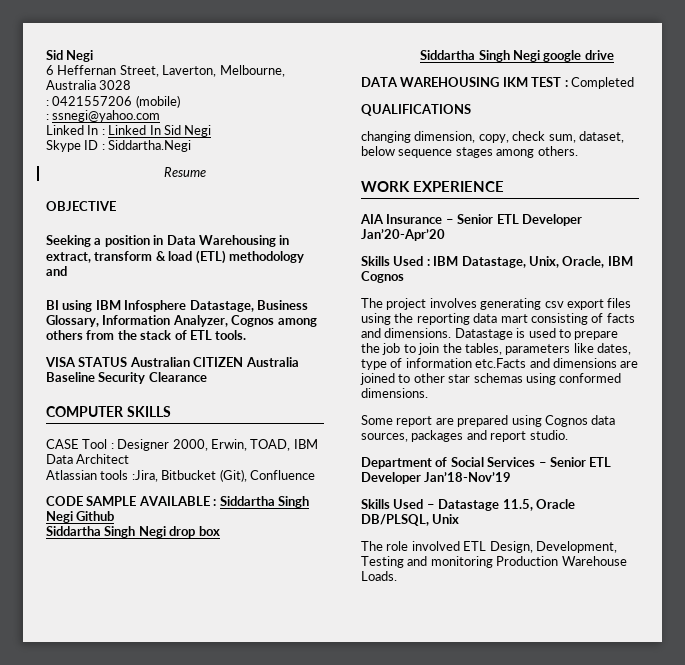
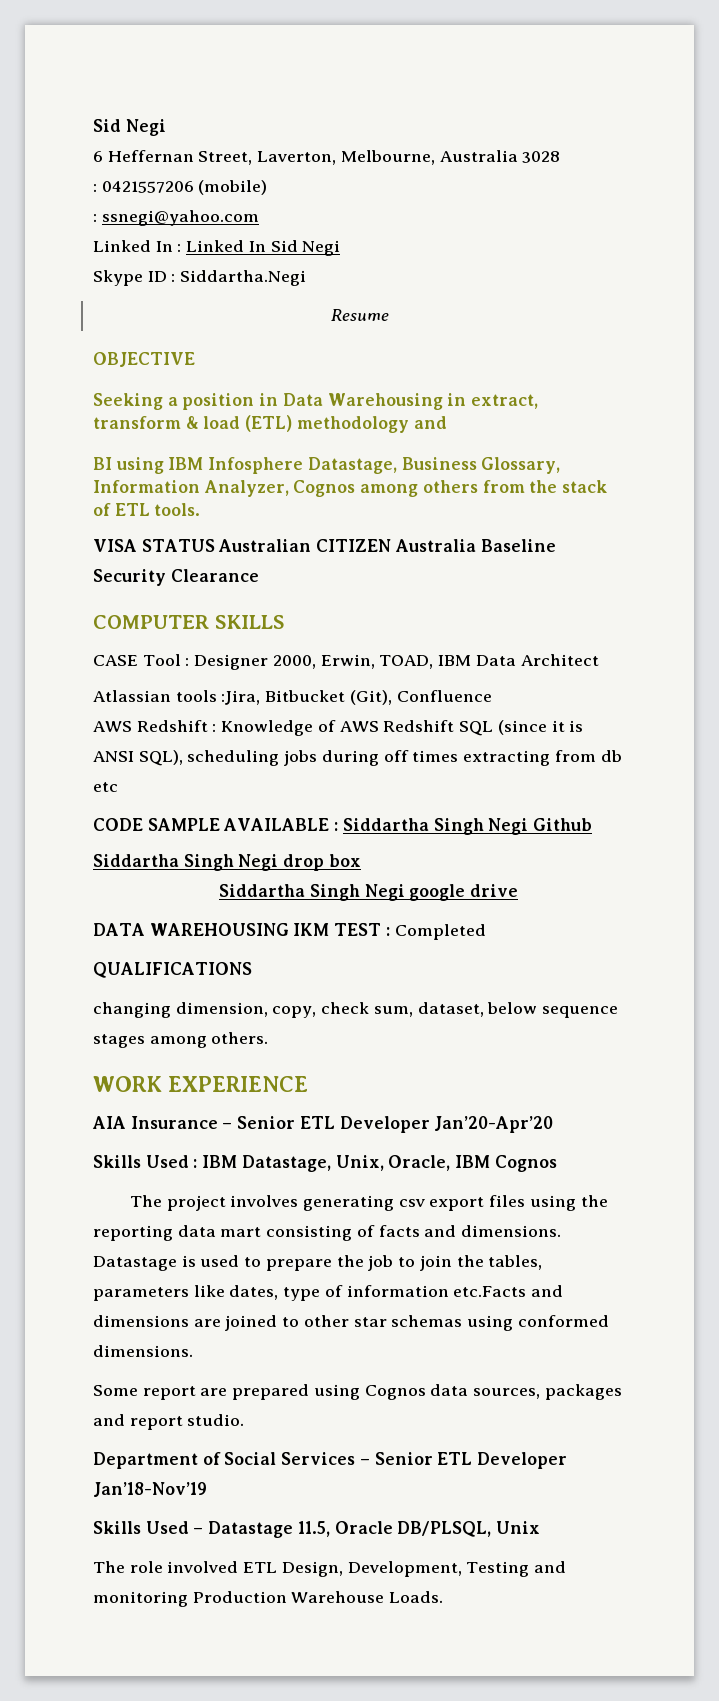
+ AWS Redshift : Knowledge of AWS Redshift SQL (since it is ANSI SQL), scheduling jobs during off times extracting from db etc

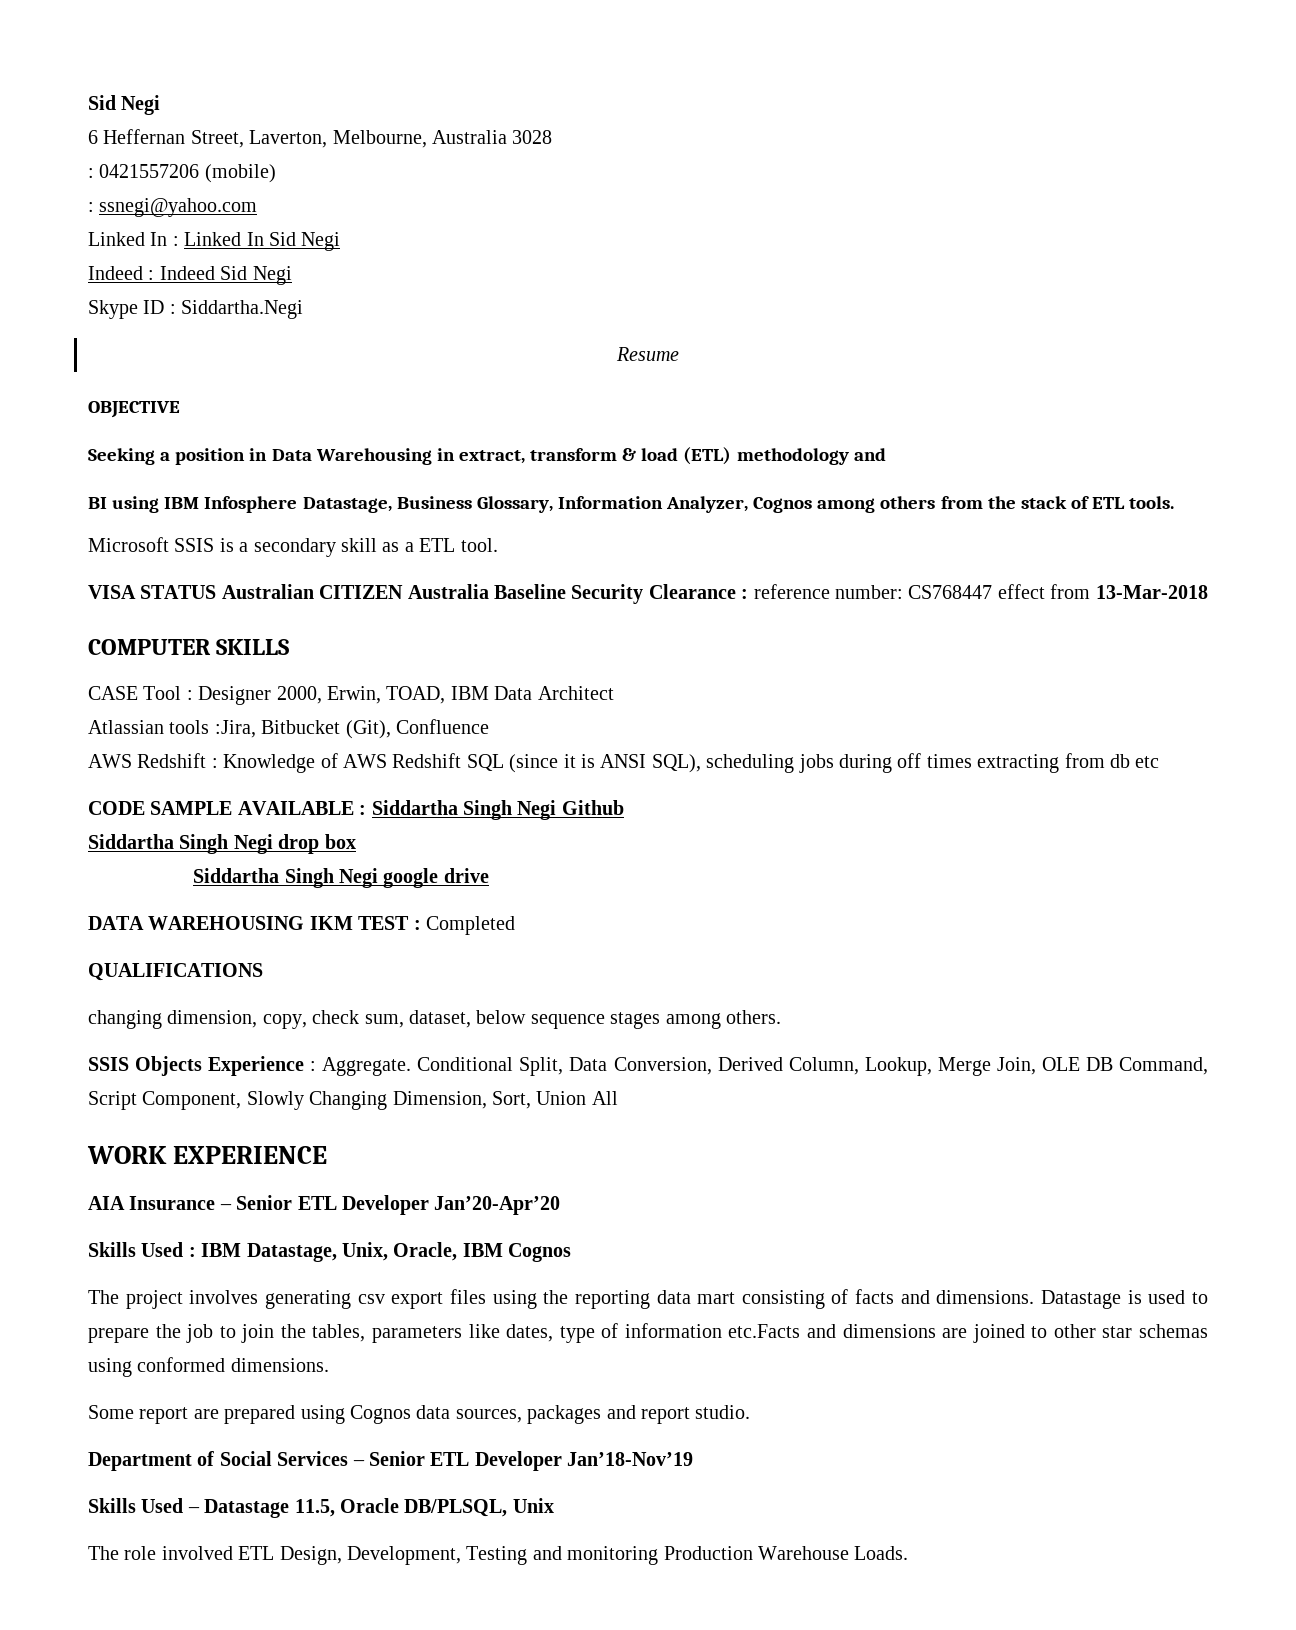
+ Indeed : Indeed Sid Negi
+ Microsoft SSIS is a secondary skill as a ETL tool.
- VISA STATUS Australian CITIZEN Australia Baseline Security Clearance
+ VISA STATUS Australian CITIZEN Australia Baseline Security Clearance : reference number: CS768447 effect from 13-Mar-2018
+ SSIS Objects Experience : Aggregate. Conditional Split, Data Conversion, Derived Column, Lookup, Merge Join, OLE DB Command, Script Component, Slowly Changing Dimension, Sort, Union All

